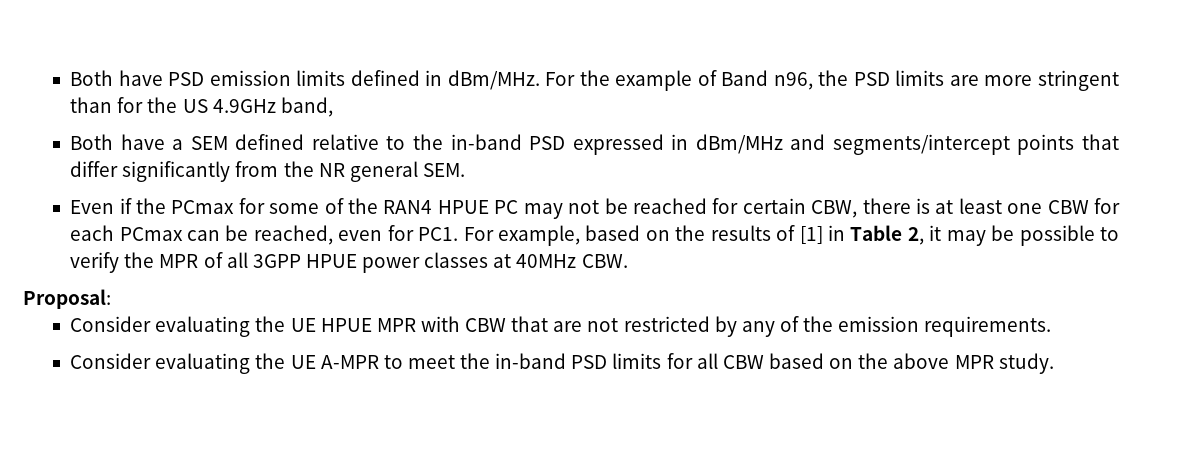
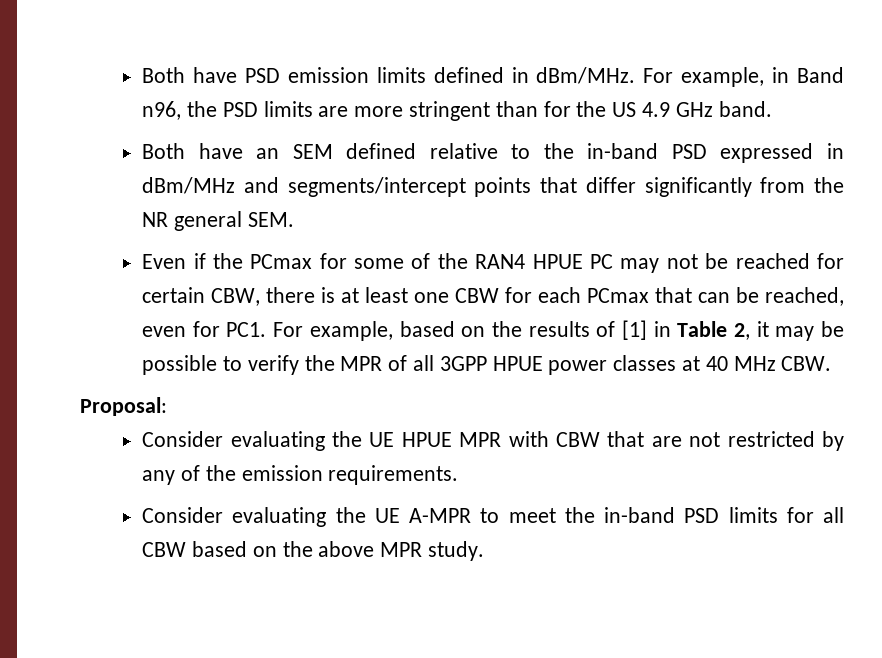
- For the example of Band n96, the PSD limits are more stringent than for the US 4.9GHz band,
- Both have a SEM defined relative to the in-band PSD expressed in dBm/MHz and segments/intercept points that differ significantly from the NR general SEM.
+ For example, in Band n96, the PSD limits are more stringent than for the US 4.9 GHz band.
+ Both have an SEM defined relative to the in-band PSD expressed in dBm/MHz and segments/intercept points that differ significantly from the NR general SEM.
- Even if the PCmax for some of the RAN4 HPUE PC may not be reached for certain CBW, there is at least one CBW for each PCmax can be reached, even for PC1. For example, based on the results of [1] in Table 2, it may be possible to verify the MPR of all 3GPP HPUE power classes at 40MHz CBW.
+ Even if the PCmax for some of the RAN4 HPUE PC may not be reached for certain CBW, there is at least one CBW for each PCmax that can be reached, even for PC1. For example, based on the results of [1] in Table 2, it may be possible to verify the MPR of all 3GPP HPUE power classes at 40 MHz CBW.

